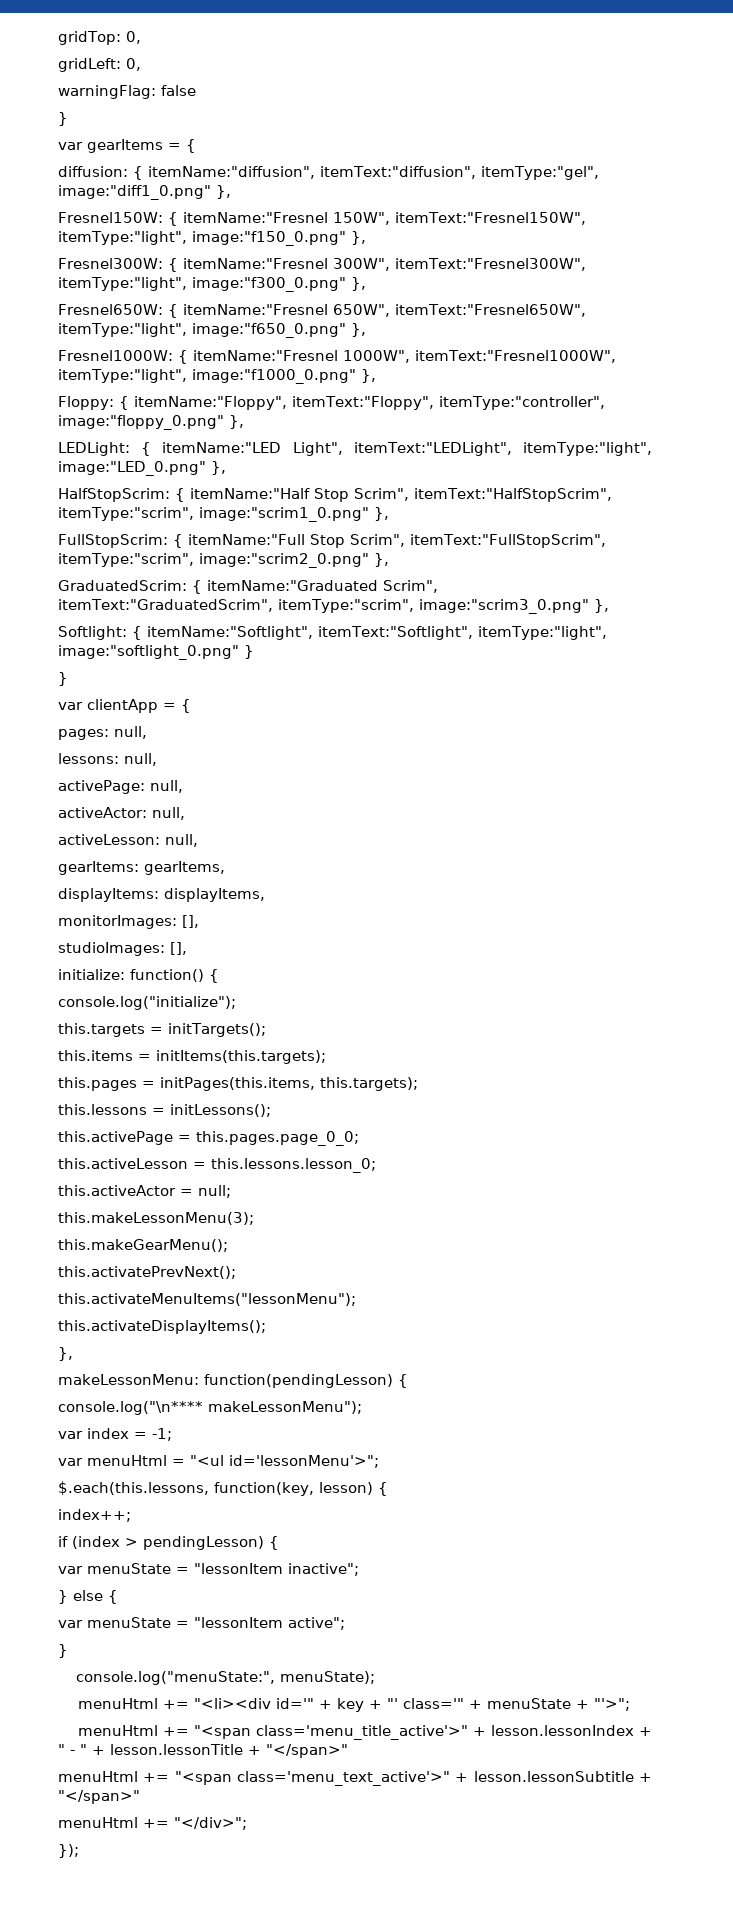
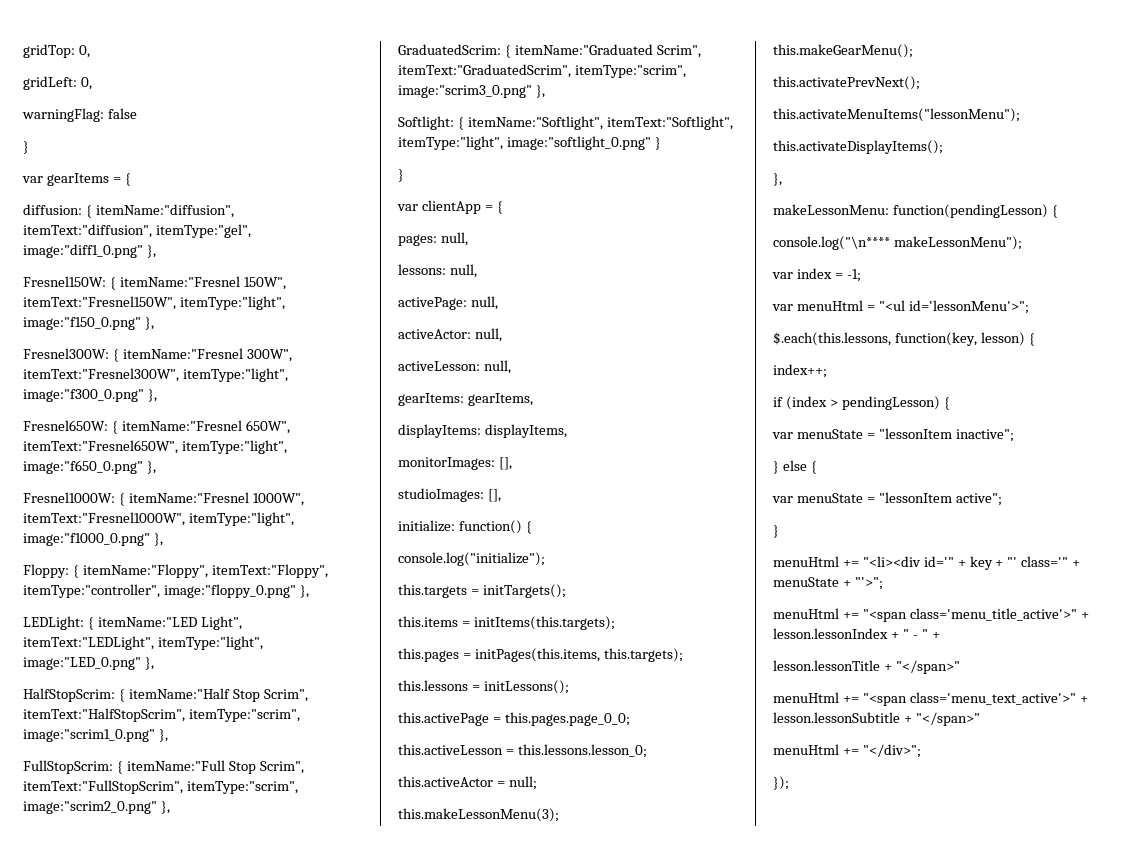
- console.log("menuState:", menuState);
- menuHtml += "<span class='menu_title_active'>" + lesson.lessonIndex + " - " + lesson.lessonTitle + "</span>"
+ menuHtml += "<span class='menu_title_active'>" + lesson.lessonIndex + " - " +
+ lesson.lessonTitle + "</span>"

